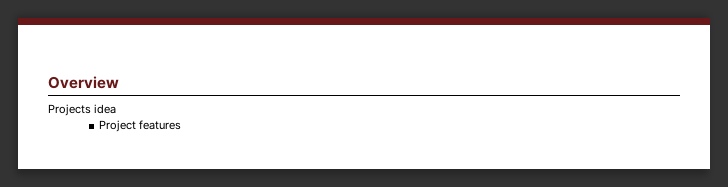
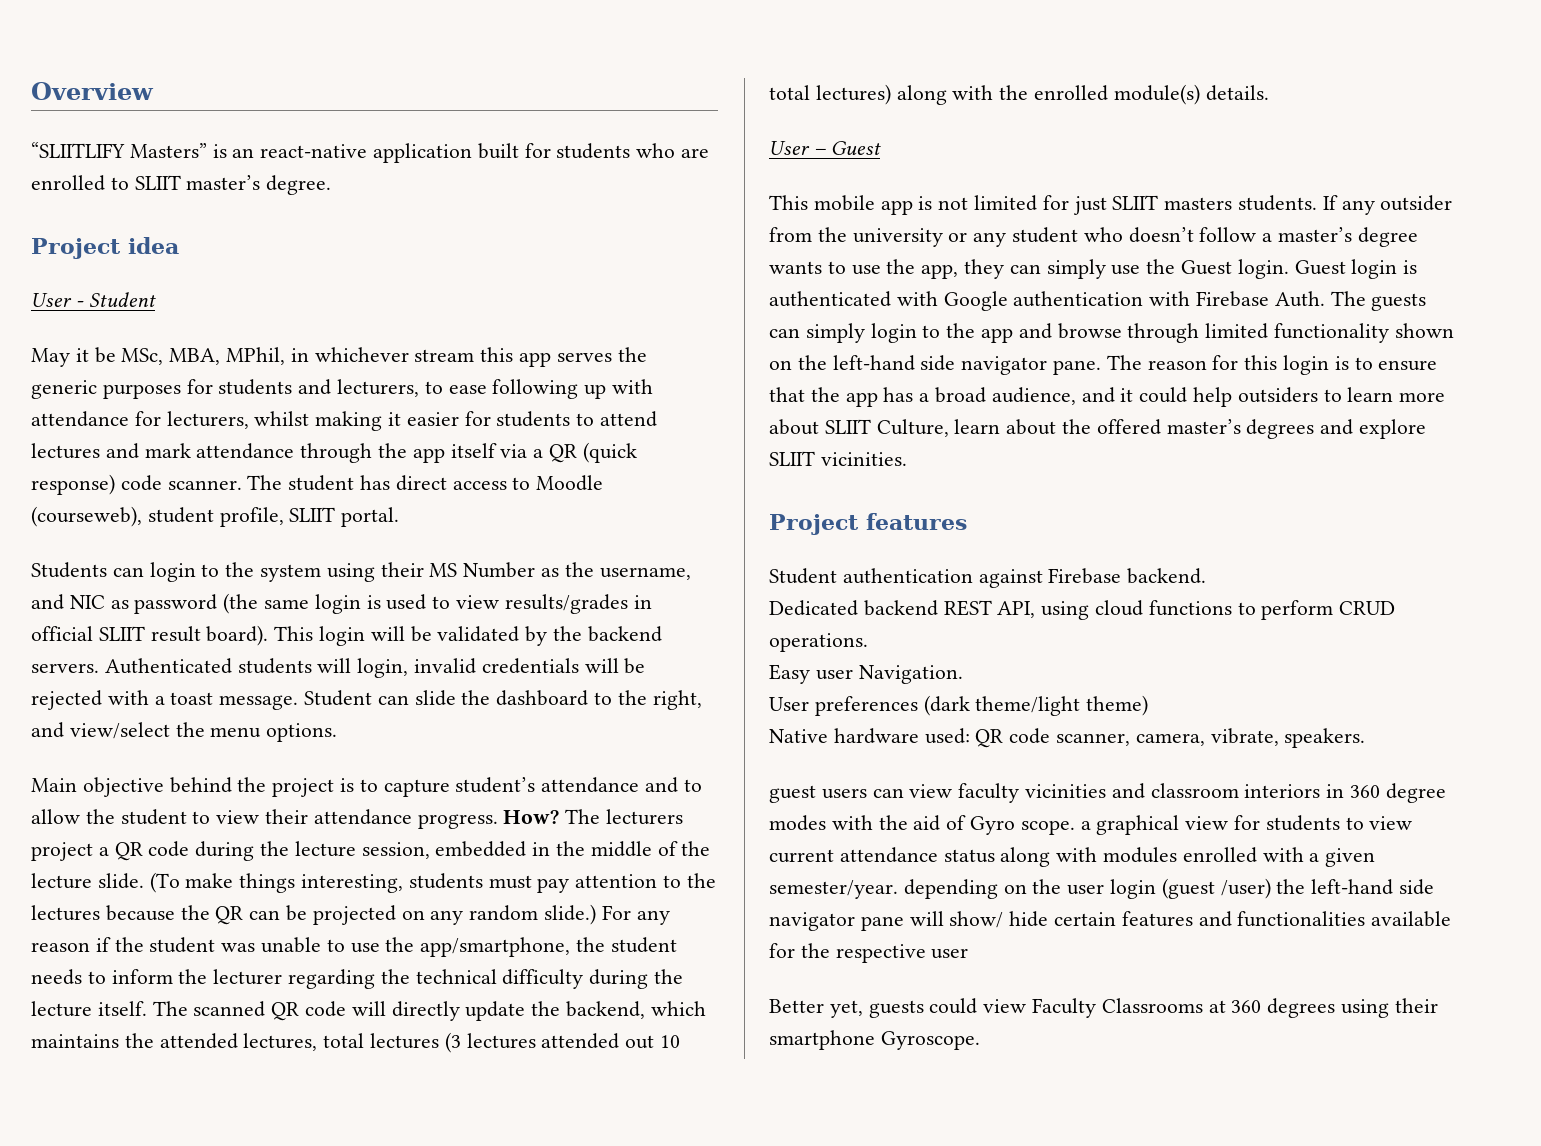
- Projects idea
+ “SLIITLIFY Masters” is an react-native application built for students who are enrolled to SLIIT master’s degree.
+ Project idea
+ User - Student
+ May it be MSc, MBA, MPhil, in whichever stream this app serves the generic purposes for students and lecturers, to ease following up with attendance for lecturers, whilst making it easier for students to attend lectures and mark attendance through the app itself via a QR (quick response) code scanner. The student has direct access to Moodle (courseweb), student profile, SLIIT portal.
+ Students can login to the system using their MS Number as the username, and NIC as password (the same login is used to view results/grades in official SLIIT result board). This login will be validated by the backend servers. Authenticated students will login, invalid credentials will be rejected with a toast message. Student can slide the dashboard to the right, and view/select the menu options.
+ Main objective behind the project is to capture student’s attendance and to allow the student to view their attendance progress. How? The lecturers project a QR code during the lecture session, embedded in the middle of the lecture slide. (To make things interesting, students must pay attention to the lectures because the QR can be projected on any random slide.) For any reason if the student was unable to use the app/smartphone, the student needs to inform the lecturer regarding the technical difficulty during the lecture itself. The scanned QR code will directly update the backend, which maintains the attended lectures, total lectures (3 lectures attended out 10 total lectures) along with the enrolled module(s) details.
+ User – Guest
+ This mobile app is not limited for just SLIIT masters students. If any outsider from the university or any student who doesn’t follow a master’s degree wants to use the app, they can simply use the Guest login. Guest login is authenticated with Google authentication with Firebase Auth. The guests can simply login to the app and browse through limited functionality shown on the left-hand side navigator pane. The reason for this login is to ensure that the app has a broad audience, and it could help outsiders to learn more about SLIIT Culture, learn about the offered master’s degrees and explore SLIIT vicinities.
  Project features
+ Student authentication against Firebase backend.
+ Dedicated backend REST API, using cloud functions to perform CRUD operations.
+ Easy user Navigation.
+ User preferences (dark theme/light theme)
+ Native hardware used: QR code scanner, camera, vibrate, speakers.
+ guest users can view faculty vicinities and classroom interiors in 360 degree modes with the aid of Gyro scope. a graphical view for students to view current attendance status along with modules enrolled with a given semester/year. depending on the user login (guest /user) the left-hand side navigator pane will show/ hide certain features and functionalities available for the respective user
+ Better yet, guests could view Faculty Classrooms at 360 degrees using their smartphone Gyroscope.

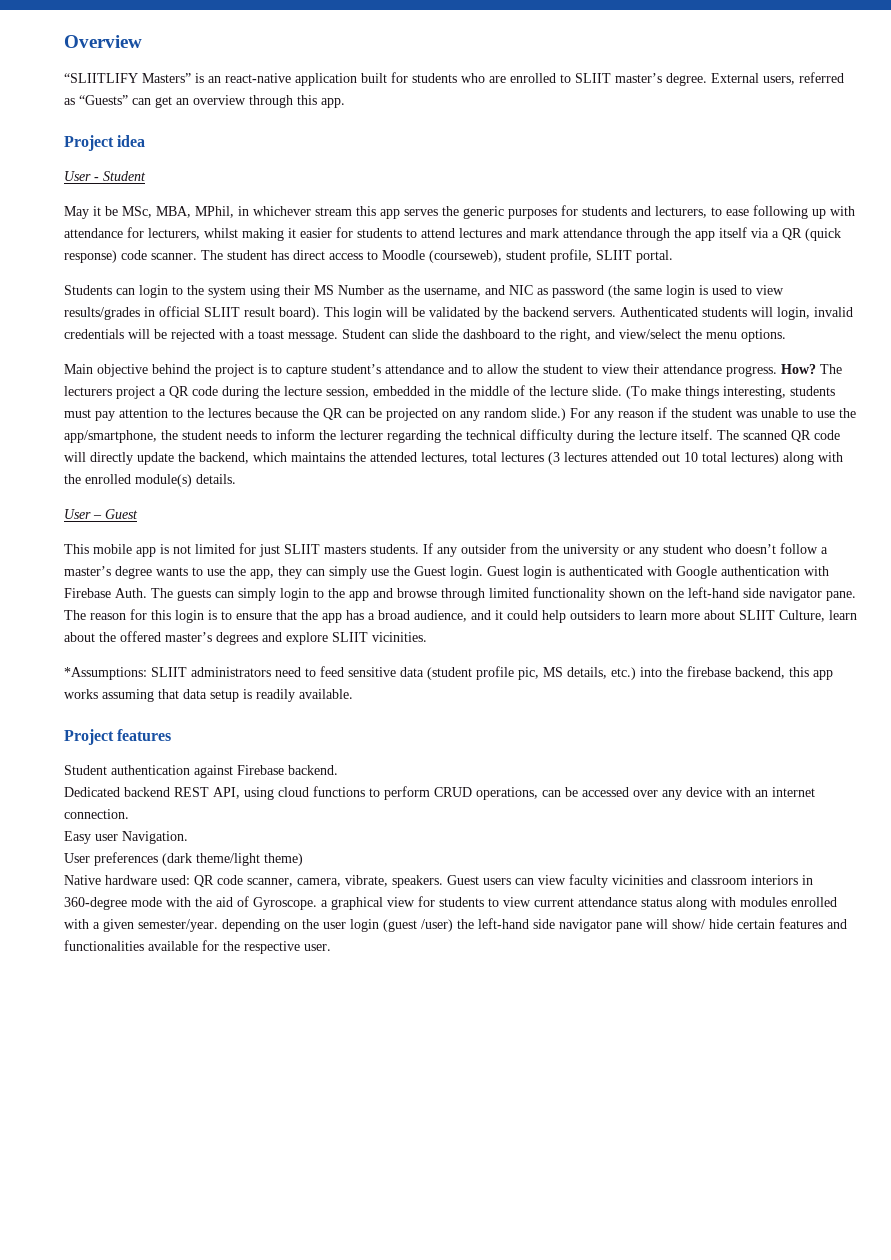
+ External users, referred as “Guests” can get an overview through this app.
+ *Assumptions: SLIIT administrators need to feed sensitive data (student profile pic, MS details, etc.) into the firebase backend, this app works assuming that data setup is readily available.
- Dedicated backend REST API, using cloud functions to perform CRUD operations.
+ Dedicated backend REST API, using cloud functions to perform CRUD operations, can be accessed over any device with an internet connection.
- QR code scanner, camera, vibrate, speakers.
- guest users can view faculty vicinities and classroom interiors in 360 degree modes with the aid of Gyro scope. a graphical view for students to view current attendance status along with modules enrolled with a given semester/year. depending on the user login (guest /user) the left-hand side navigator pane will show/ hide certain features and functionalities available for the respective user
- Better yet, guests could view Faculty Classrooms at 360 degrees using their smartphone Gyroscope.
+ QR code scanner, camera, vibrate, speakers. Guest users can view faculty vicinities and classroom interiors in 360-degree mode with the aid of Gyroscope. a graphical view for students to view current attendance status along with modules enrolled with a given semester/year. depending on the user login (guest /user) the left-hand side navigator pane will show/ hide certain features and functionalities available for the respective user.

